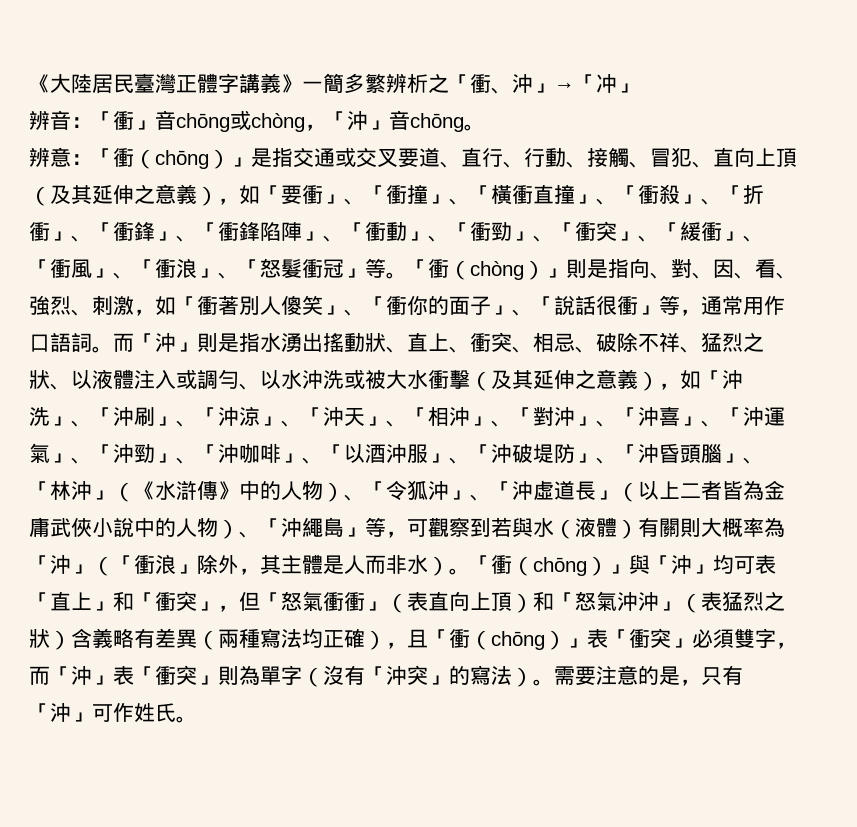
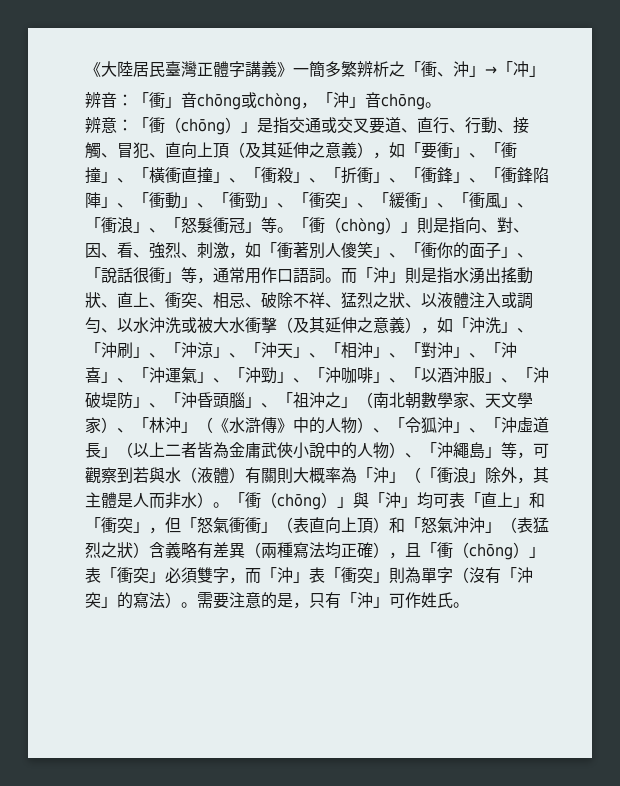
- 而「沖」則是指水湧出搖動狀、直上、衝突、相忌、破除不祥、猛烈之狀、以液體注入或調勻、以水沖洗或被大水衝擊（及其延伸之意義），如「沖洗」、「沖刷」、「沖涼」、「沖天」、「相沖」、「對沖」、「沖喜」、「沖運氣」、「沖勁」、「沖咖啡」、「以酒沖服」、「沖破堤防」、「沖昏頭腦」、「林沖」（《水滸傳》中的人物）、「令狐沖」、「沖虛道長」（以上二者皆為金庸武俠小說中的人物）、「沖繩島」等，可觀察到若與水（液體）有關則大概率為「沖」（「衝浪」除外，其主體是人而非水）。
+ 而「沖」則是指水湧出搖動狀、直上、衝突、相忌、破除不祥、猛烈之狀、以液體注入或調勻、以水沖洗或被大水衝擊（及其延伸之意義），如「沖洗」、「沖刷」、「沖涼」、「沖天」、「相沖」、「對沖」、「沖喜」、「沖運氣」、「沖勁」、「沖咖啡」、「以酒沖服」、「沖破堤防」、「沖昏頭腦」、「祖沖之」（南北朝數學家、天文學家）、「林沖」（《水滸傳》中的人物）、「令狐沖」、「沖虛道長」（以上二者皆為金庸武俠小說中的人物）、「沖繩島」等，可觀察到若與水（液體）有關則大概率為「沖」（「衝浪」除外，其主體是人而非水）。

